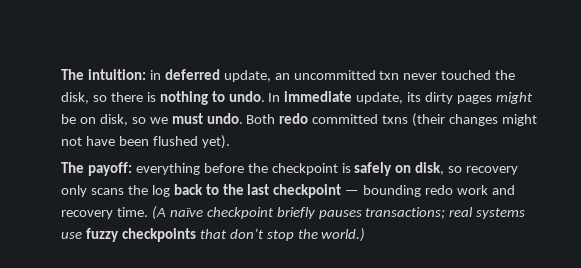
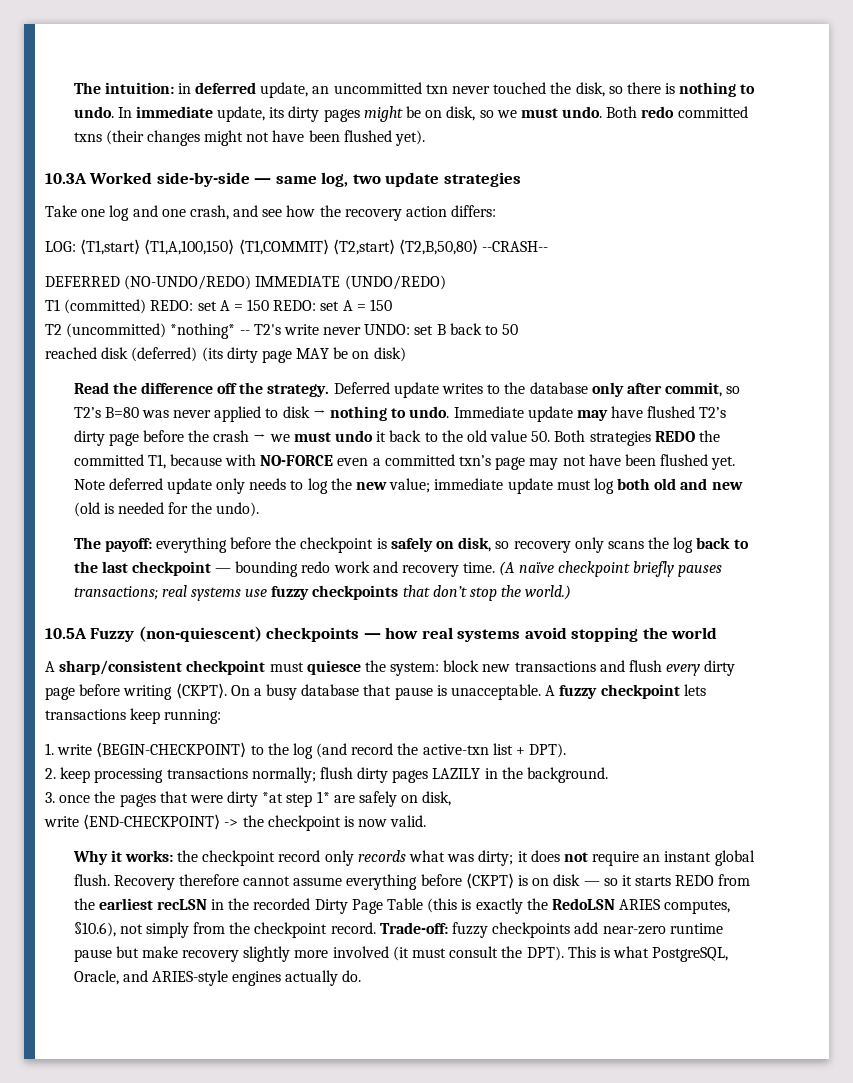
+ 10.3A Worked side-by-side — same log, two update strategies
+ Take one log and one crash, and see how the recovery action differs:
+ LOG: ⟨T1,start⟩ ⟨T1,A,100,150⟩ ⟨T1,COMMIT⟩ ⟨T2,start⟩ ⟨T2,B,50,80⟩ --CRASH--
+ DEFERRED (NO-UNDO/REDO) IMMEDIATE (UNDO/REDO)
+ T1 (committed) REDO: set A = 150 REDO: set A = 150
+ T2 (uncommitted) *nothing* -- T2's write never UNDO: set B back to 50
+ reached disk (deferred) (its dirty page MAY be on disk)
+ Read the difference off the strategy. Deferred update writes to the database only after commit, so T2’s B=80 was never applied to disk → nothing to undo. Immediate update may have flushed T2’s dirty page before the crash → we must undo it back to the old value 50. Both strategies REDO the committed T1, because with NO-FORCE even a committed txn’s page may not have been flushed yet. Note deferred update only needs to log the new value; immediate update must log both old and new (old is needed for the undo).
+ 10.5A Fuzzy (non-quiescent) checkpoints — how real systems avoid stopping the world
+ A sharp/consistent checkpoint must quiesce the system: block new transactions and flush every dirty page before writing ⟨CKPT⟩. On a busy database that pause is unacceptable. A fuzzy checkpoint lets transactions keep running:
+ 1. write ⟨BEGIN-CHECKPOINT⟩ to the log (and record the active-txn list + DPT).
+ 2. keep processing transactions normally; flush dirty pages LAZILY in the background.
+ 3. once the pages that were dirty *at step 1* are safely on disk,
+ write ⟨END-CHECKPOINT⟩ -> the checkpoint is now valid.
+ Why it works: the checkpoint record only records what was dirty; it does not require an instant global flush. Recovery therefore cannot assume everything before ⟨CKPT⟩ is on disk — so it starts REDO from the earliest recLSN in the recorded Dirty Page Table (this is exactly the RedoLSN ARIES computes, §10.6), not simply from the checkpoint record. Trade-off: fuzzy checkpoints add near-zero runtime pause but make recovery slightly more involved (it must consult the DPT). This is what PostgreSQL, Oracle, and ARIES-style engines actually do.

